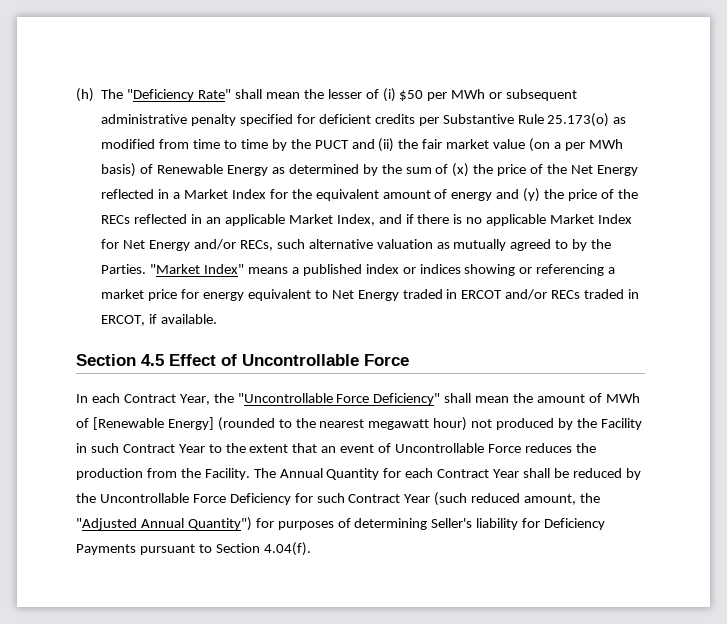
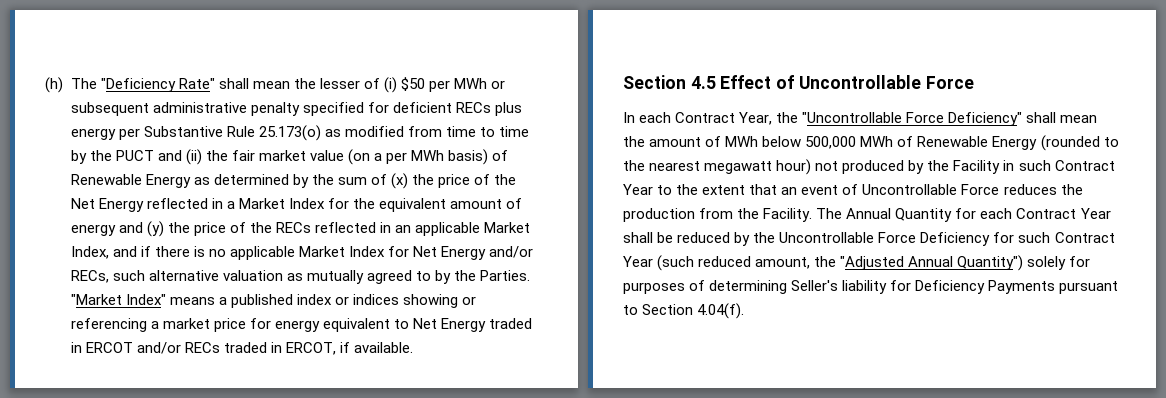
- (h) The "Deficiency Rate" shall mean the lesser of (i) $50 per MWh or subsequent administrative penalty specified for deficient credits per Substantive Rule 25.173(o) as modified from time to time by the PUCT and (ii) the fair market value (on a per MWh basis) of Renewable Energy as determined by the sum of (x) the price of the Net Energy reflected in a Market Index for the equivalent amount of energy and (y) the price of the RECs reflected in an applicable Market Index, and if there is no applicable Market Index for Net Energy and/or RECs, such alternative valuation as mutually agreed to by the Parties.
+ (h) The "Deficiency Rate" shall mean the lesser of (i) $50 per MWh or subsequent administrative penalty specified for deficient RECs plus energy per Substantive Rule 25.173(o) as modified from time to time by the PUCT and (ii) the fair market value (on a per MWh basis) of Renewable Energy as determined by the sum of (x) the price of the Net Energy reflected in a Market Index for the equivalent amount of energy and (y) the price of the RECs reflected in an applicable Market Index, and if there is no applicable Market Index for Net Energy and/or RECs, such alternative valuation as mutually agreed to by the Parties.
- In each Contract Year, the "Uncontrollable Force Deficiency" shall mean the amount of MWh of [Renewable Energy] (rounded to the nearest megawatt hour) not produced by the Facility in such Contract Year to the extent that an event of Uncontrollable Force reduces the production from the Facility.
+ In each Contract Year, the "Uncontrollable Force Deficiency" shall mean the amount of MWh below 500,000 MWh of Renewable Energy (rounded to the nearest megawatt hour) not produced by the Facility in such Contract Year to the extent that an event of Uncontrollable Force reduces the production from the Facility.
- The Annual Quantity for each Contract Year shall be reduced by the Uncontrollable Force Deficiency for such Contract Year (such reduced amount, the "Adjusted Annual Quantity") for purposes of determining Seller's liability for Deficiency Payments pursuant to Section 4.04(f).
+ The Annual Quantity for each Contract Year shall be reduced by the Uncontrollable Force Deficiency for such Contract Year (such reduced amount, the "Adjusted Annual Quantity") solely for purposes of determining Seller's liability for Deficiency Payments pursuant to Section 4.04(f).

